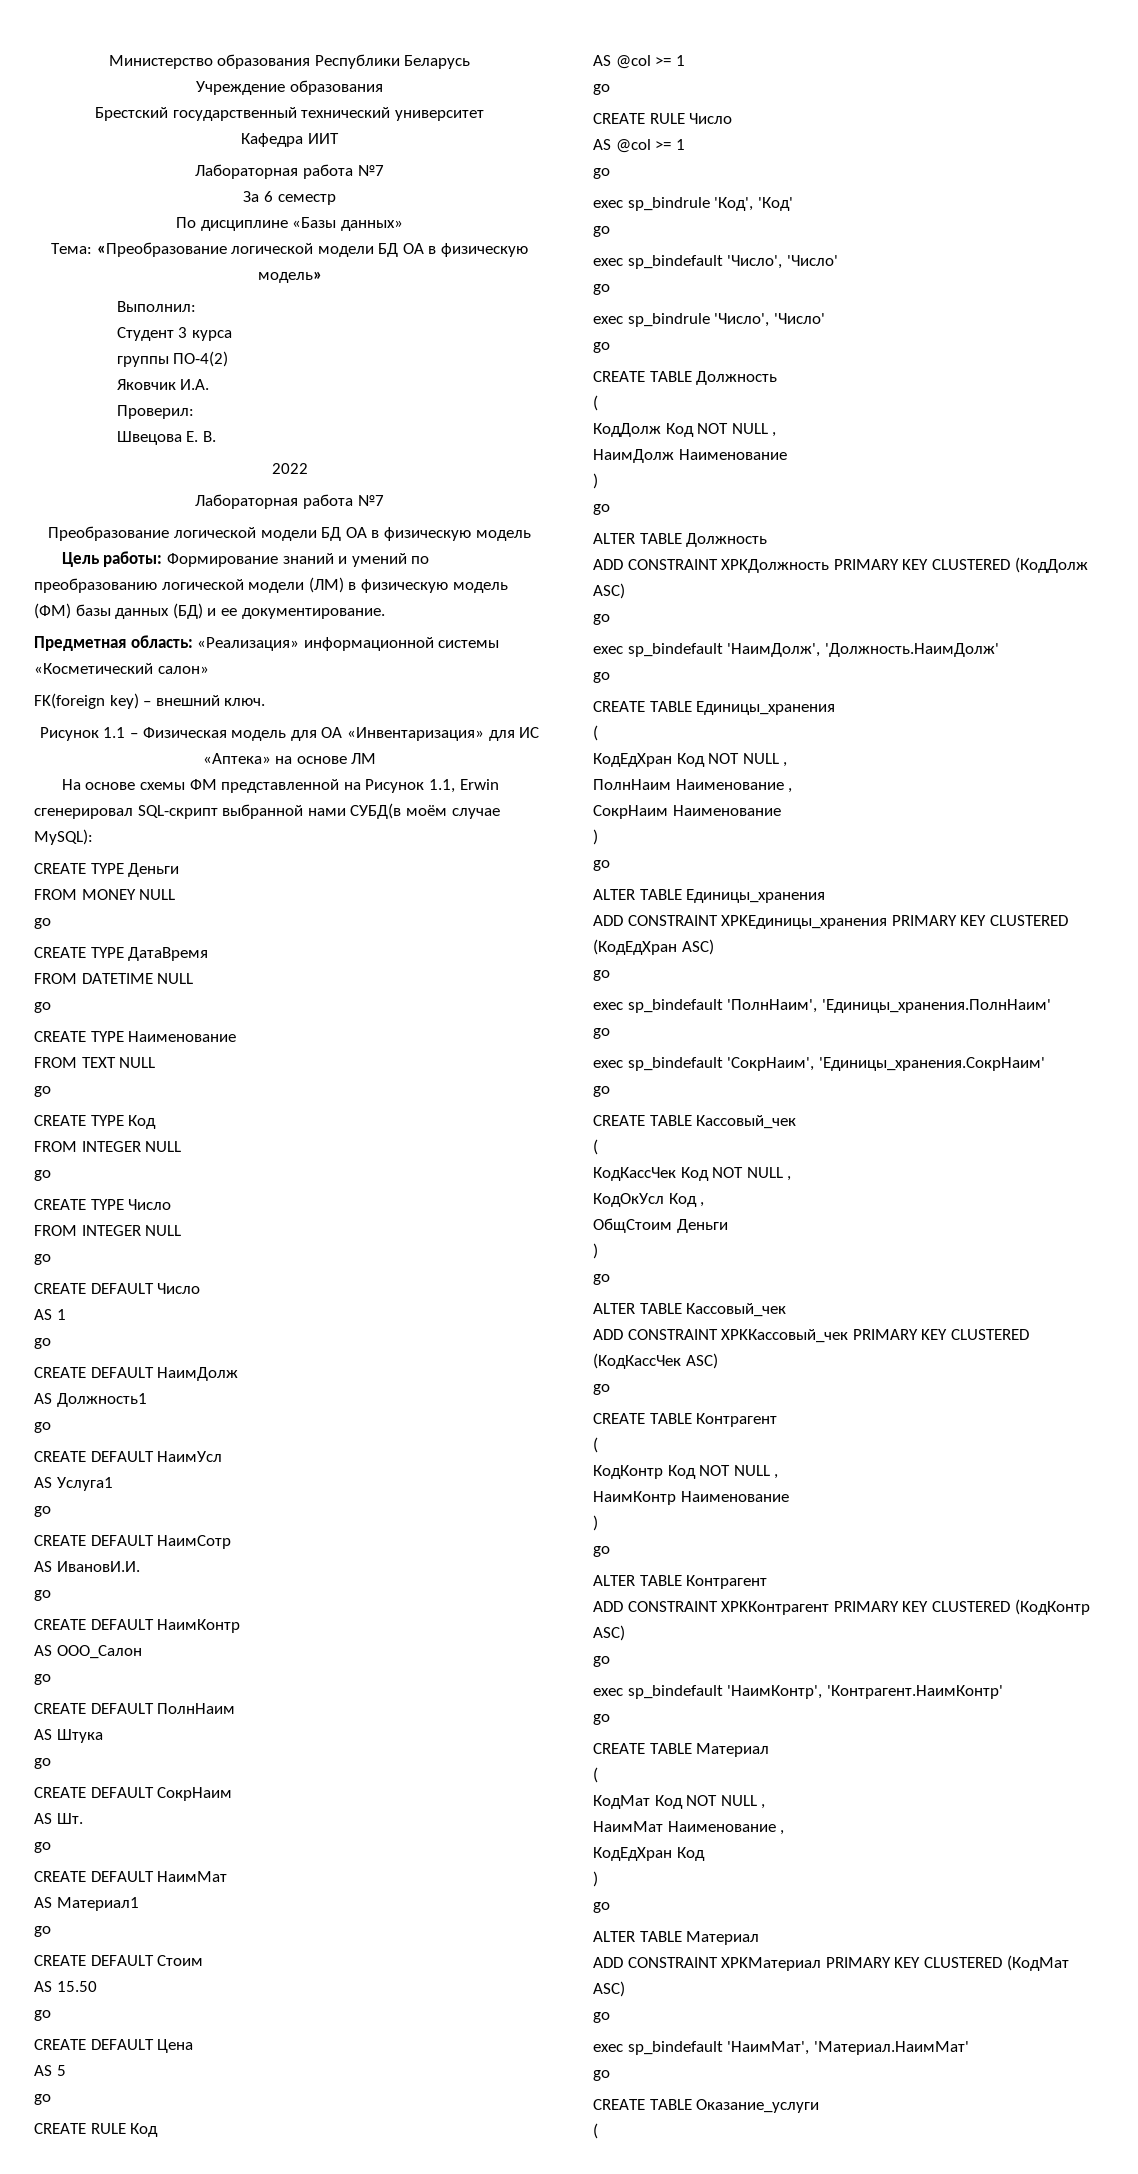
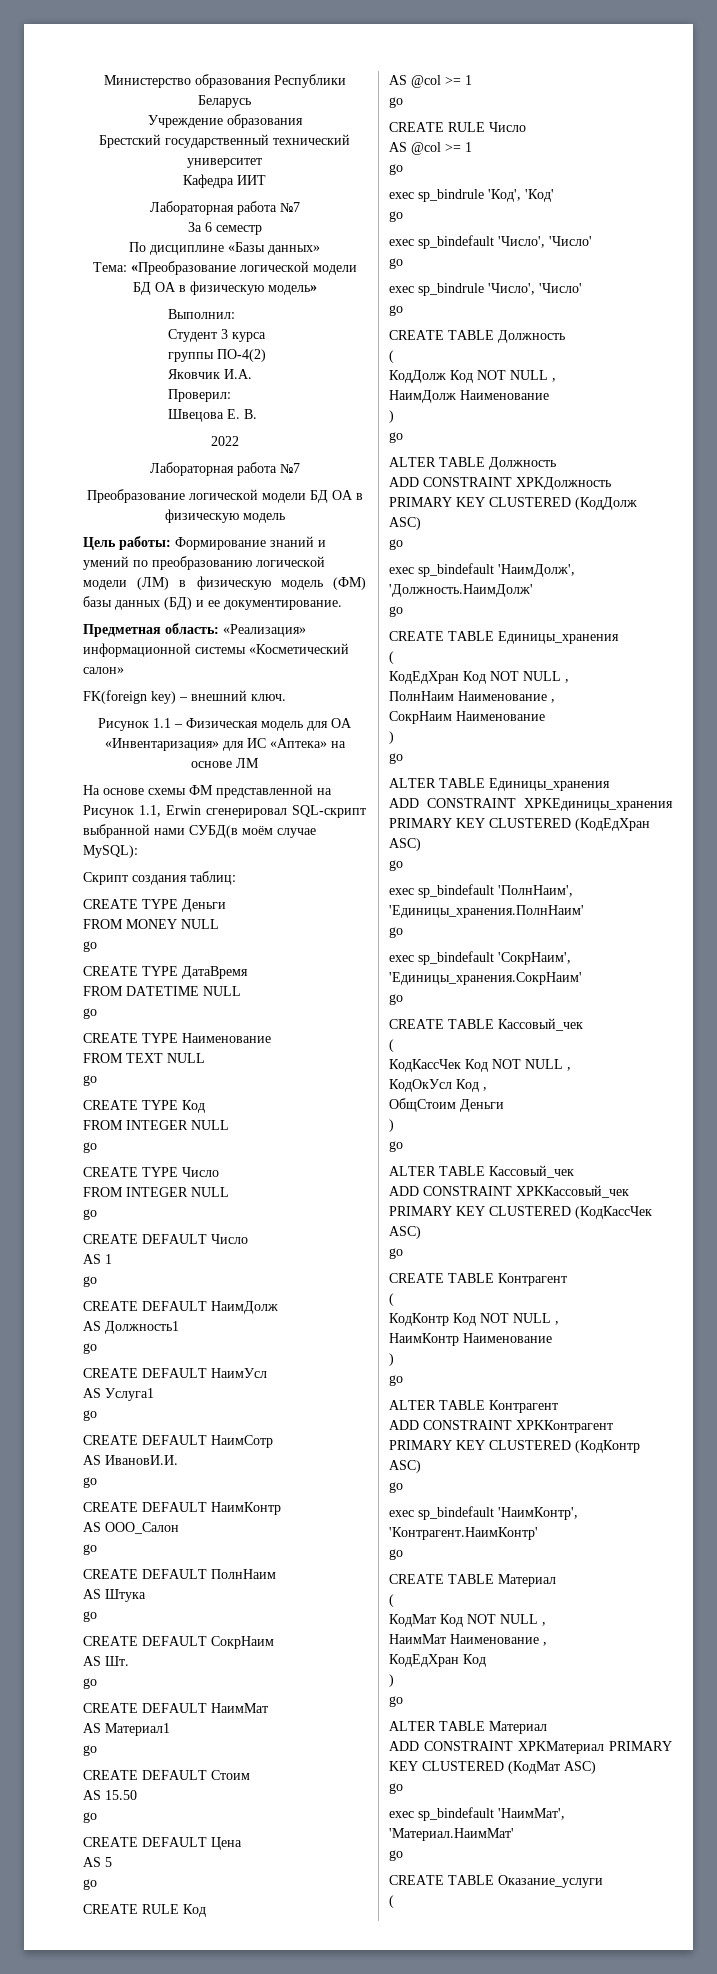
+ Скрипт создания таблиц:

